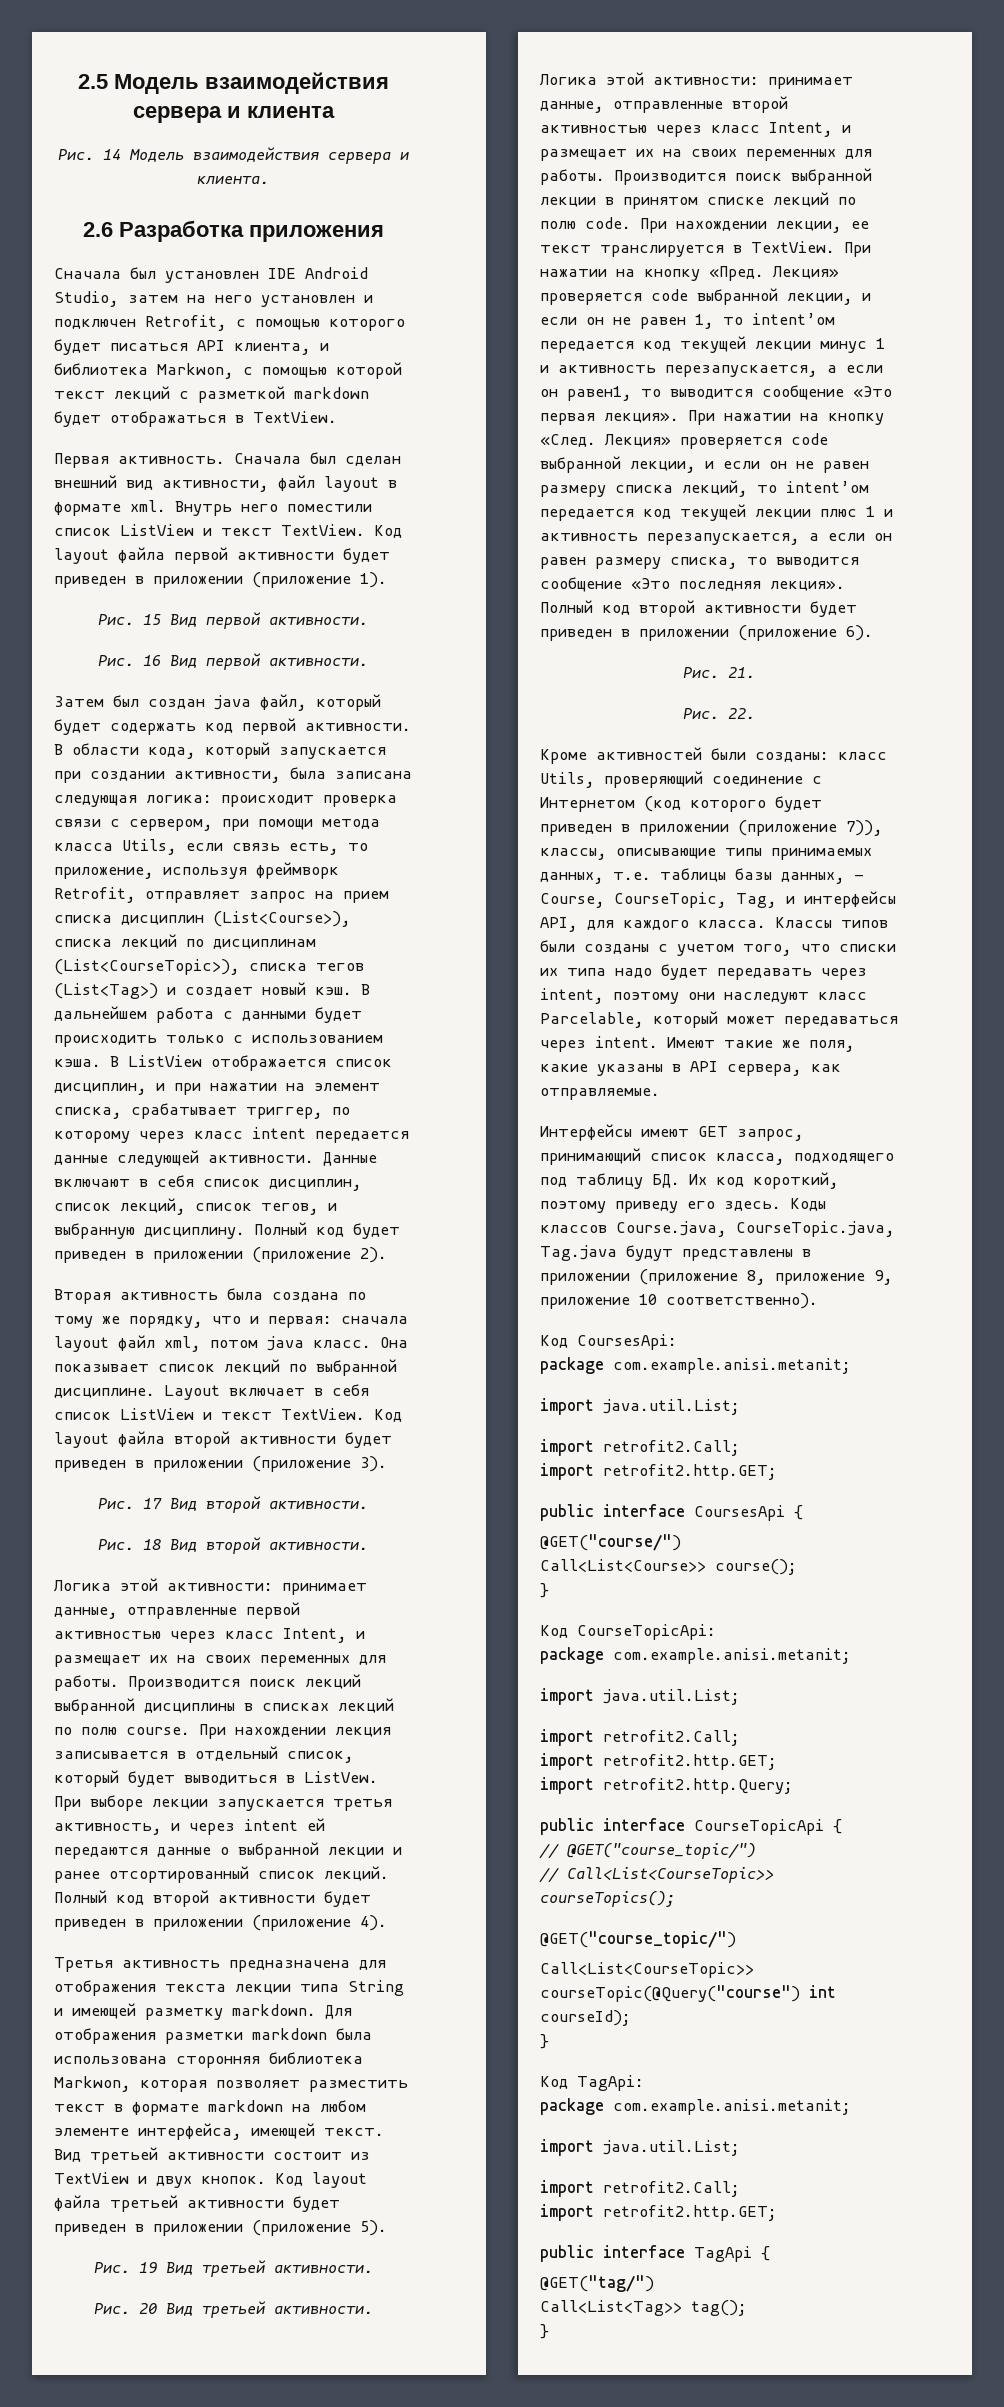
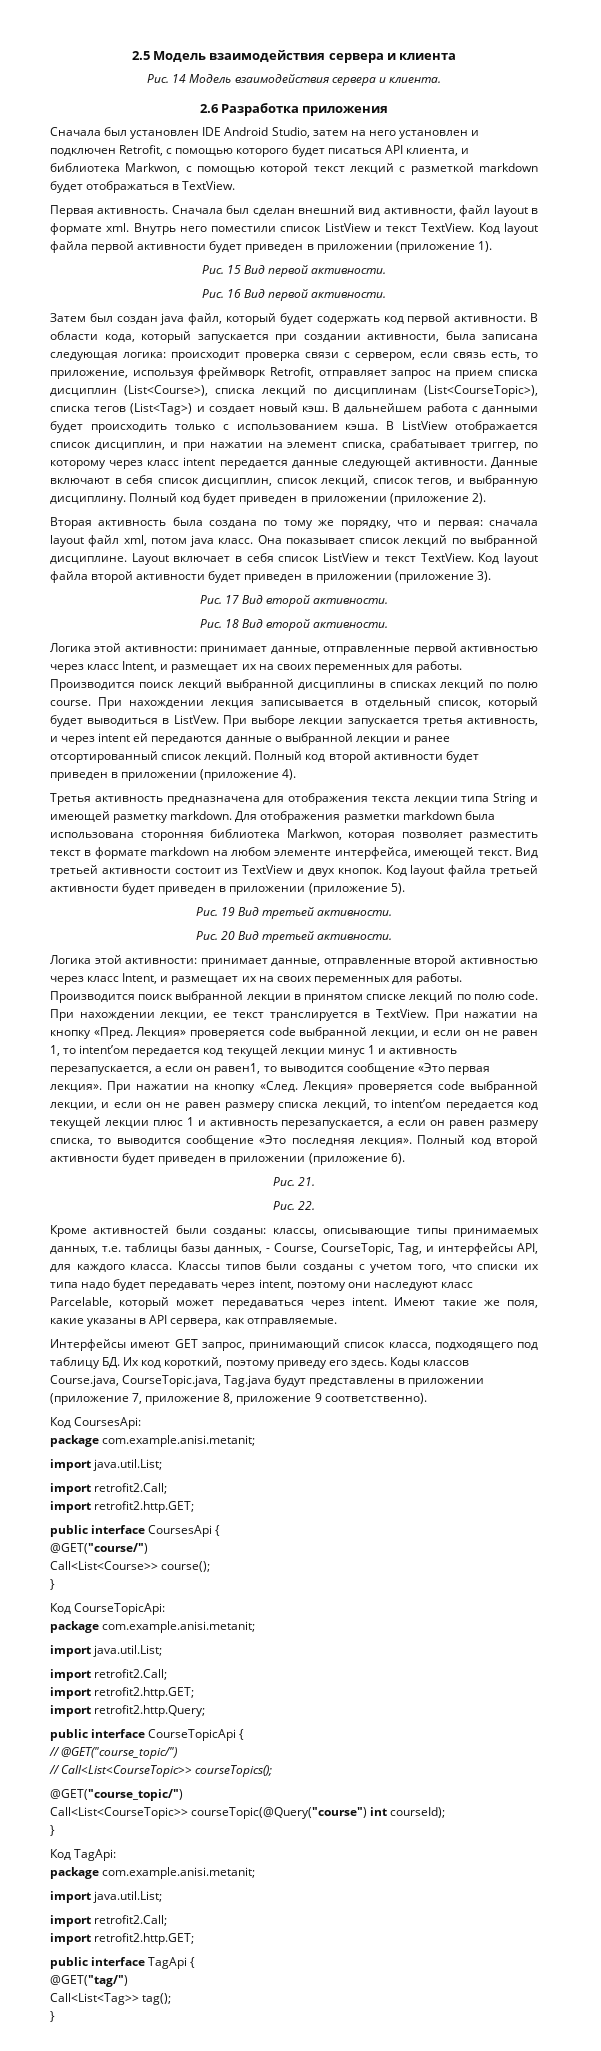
- В области кода, который запускается при создании активности, была записана следующая логика: происходит проверка связи с сервером, при помощи метода класса Utils, если связь есть, то приложение, используя фреймворк Retrofit, отправляет запрос на прием списка дисциплин (List<Course>), списка лекций по дисциплинам (List<CourseTopic>), списка тегов (List<Tag>) и создает новый кэш.
+ В области кода, который запускается при создании активности, была записана следующая логика: происходит проверка связи с сервером, если связь есть, то приложение, используя фреймворк Retrofit, отправляет запрос на прием списка дисциплин (List<Course>), списка лекций по дисциплинам (List<CourseTopic>), списка тегов (List<Tag>) и создает новый кэш.
- Кроме активностей были созданы: класс Utils, проверяющий соединение с Интернетом (код которого будет приведен в приложении (приложение 7)), классы, описывающие типы принимаемых данных, т.е. таблицы базы данных, - Course, CourseTopic, Tag, и интерфейсы API, для каждого класса.
+ Кроме активностей были созданы: классы, описывающие типы принимаемых данных, т.е. таблицы базы данных, - Course, CourseTopic, Tag, и интерфейсы API, для каждого класса.
- Коды классов Course.java, CourseTopic.java, Tag.java будут представлены в приложении (приложение 8, приложение 9, приложение 10 соответственно).
+ Коды классов Course.java, CourseTopic.java, Tag.java будут представлены в приложении (приложение 7, приложение 8, приложение 9 соответственно).

